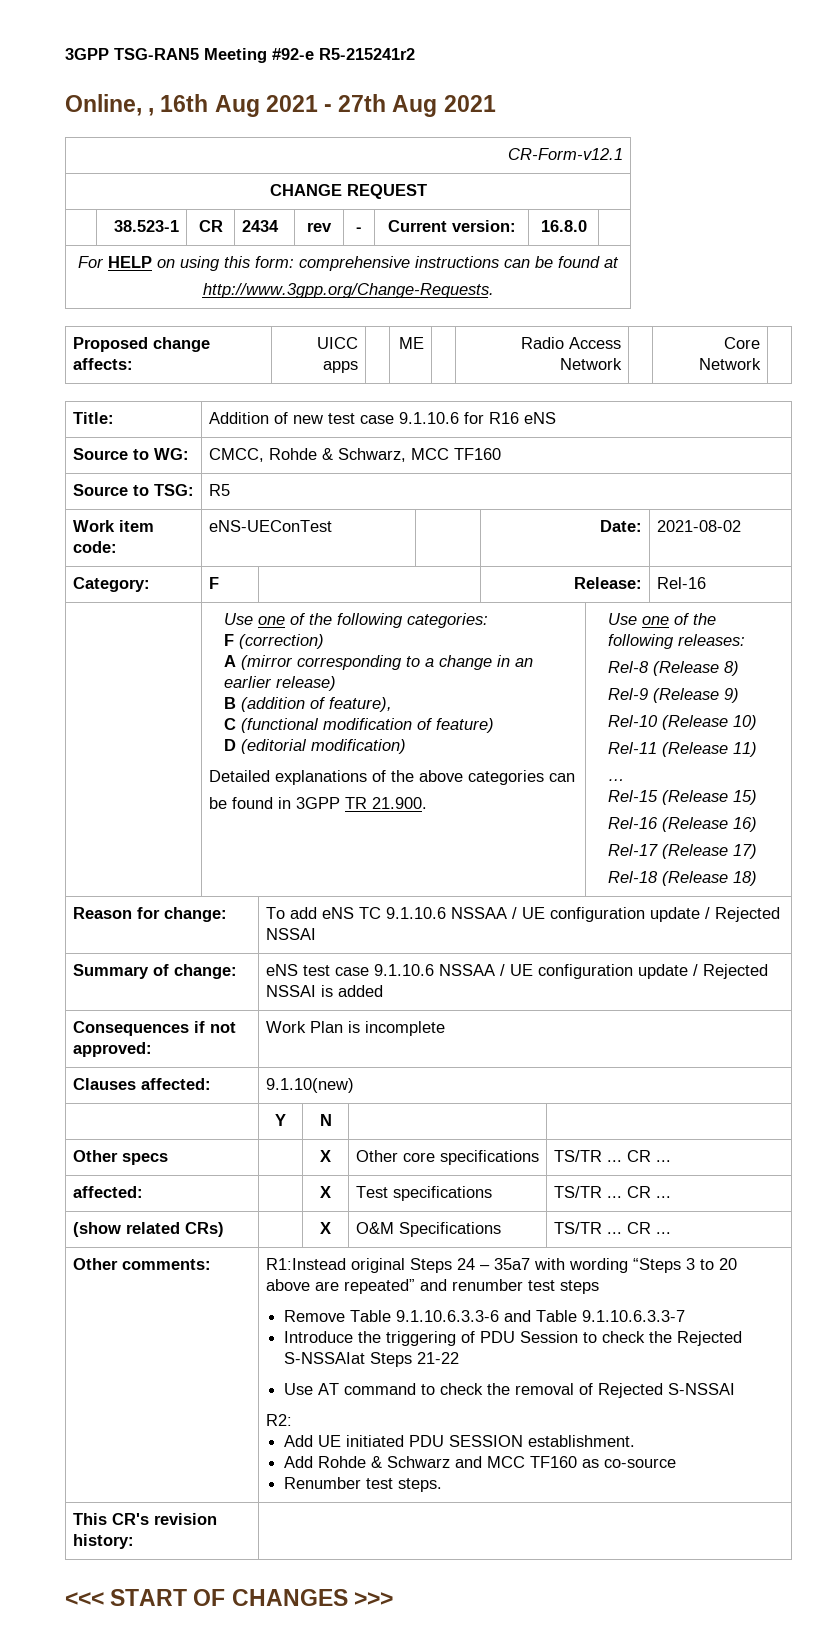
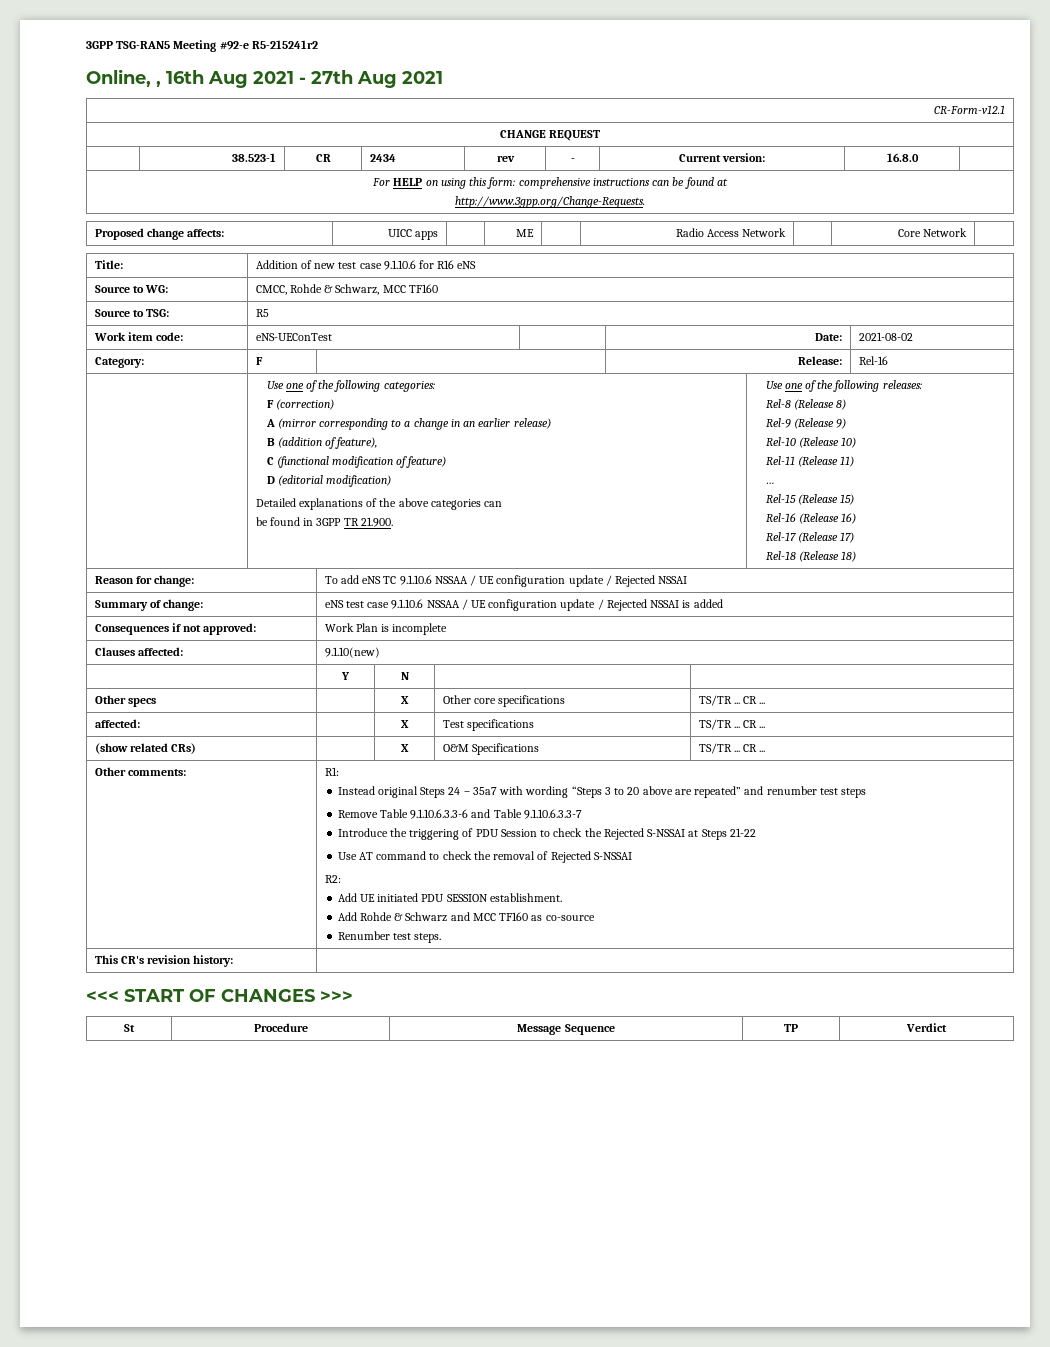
- R1:Instead original Steps 24 – 35a7 with wording “Steps 3 to 20 above are repeated” and renumber test steps
+ R1:
+ Instead original Steps 24 – 35a7 with wording “Steps 3 to 20 above are repeated” and renumber test steps
- Introduce the triggering of PDU Session to check the Rejected S-NSSAIat Steps 21-22
+ Introduce the triggering of PDU Session to check the Rejected S-NSSAI at Steps 21-22
+ St | Procedure | Message Sequence | TP | Verdict

